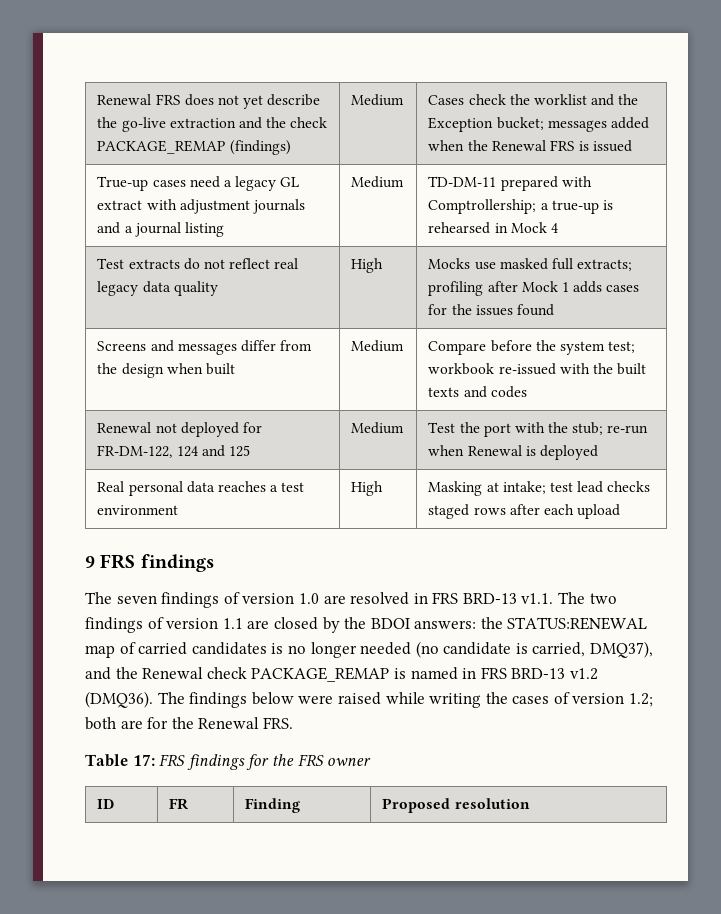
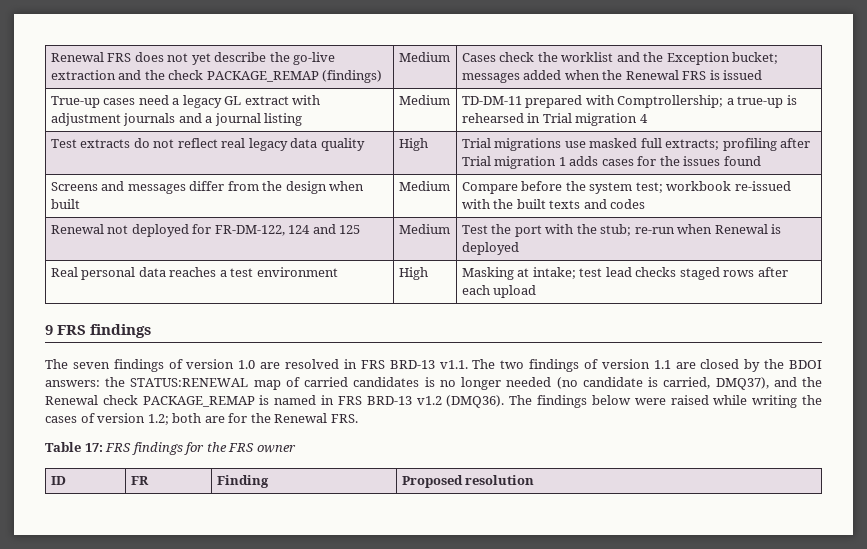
- True-up cases need a legacy GL extract with adjustment journals and a journal listing | Medium | TD-DM-11 prepared with Comptrollership; a true-up is rehearsed in Mock 4
+ True-up cases need a legacy GL extract with adjustment journals and a journal listing | Medium | TD-DM-11 prepared with Comptrollership; a true-up is rehearsed in Trial migration 4
- Test extracts do not reflect real legacy data quality | High | Mocks use masked full extracts; profiling after Mock 1 adds cases for the issues found
+ Test extracts do not reflect real legacy data quality | High | Trial migrations use masked full extracts; profiling after Trial migration 1 adds cases for the issues found

